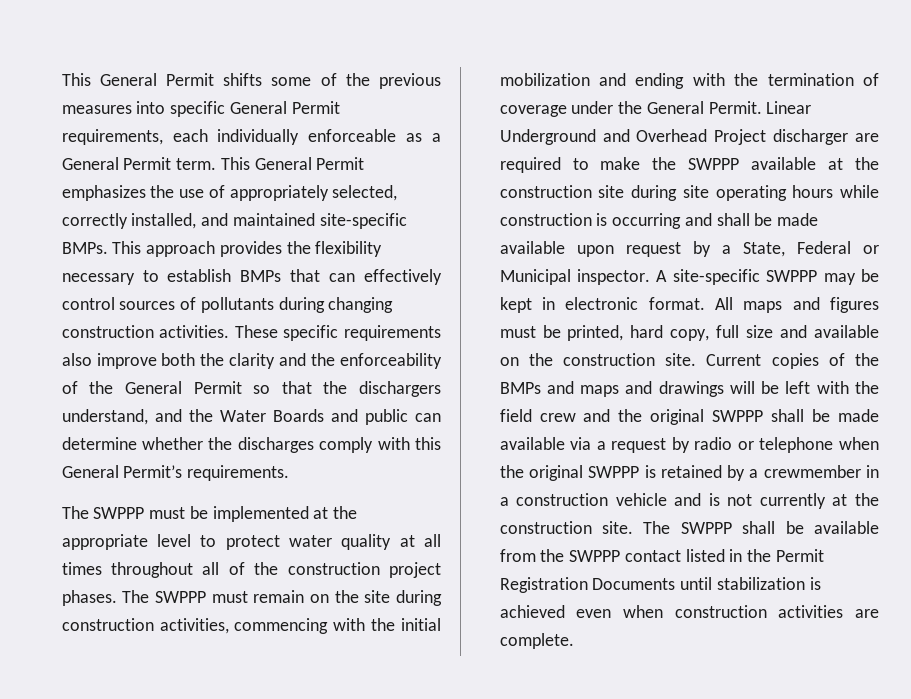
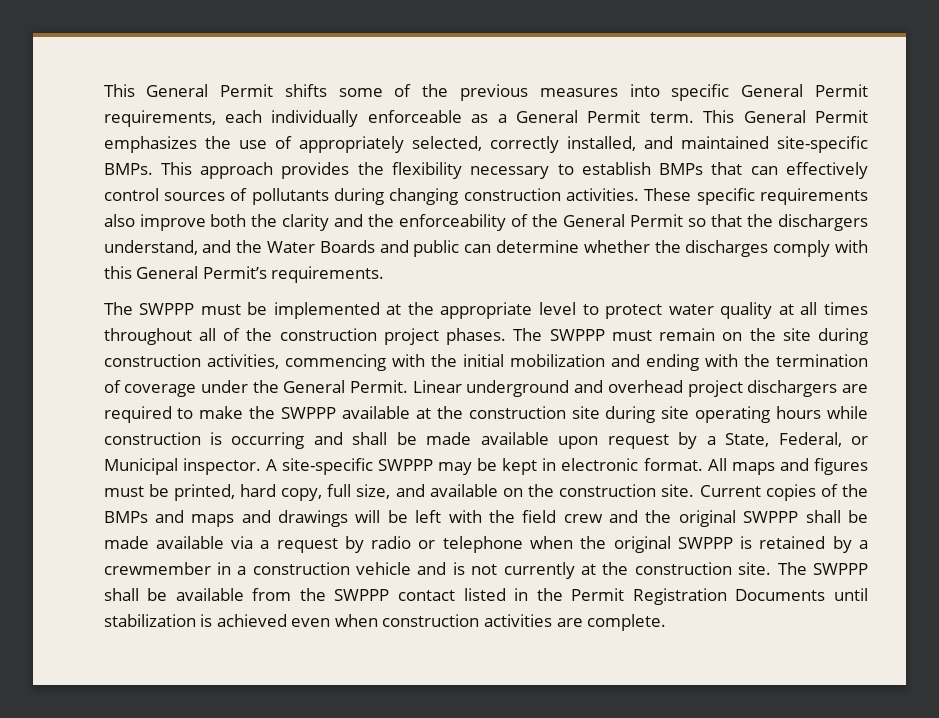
- Linear Underground and Overhead Project discharger are required to make the SWPPP available at the construction site during site operating hours while construction is occurring and shall be made available upon request by a State, Federal or Municipal inspector.
+ Linear underground and overhead project dischargers are required to make the SWPPP available at the construction site during site operating hours while construction is occurring and shall be made available upon request by a State, Federal, or Municipal inspector.
- All maps and figures must be printed, hard copy, full size and available on the construction site.
+ All maps and figures must be printed, hard copy, full size, and available on the construction site.

